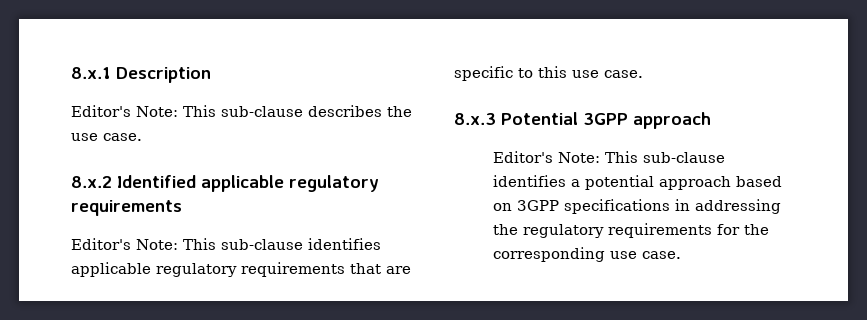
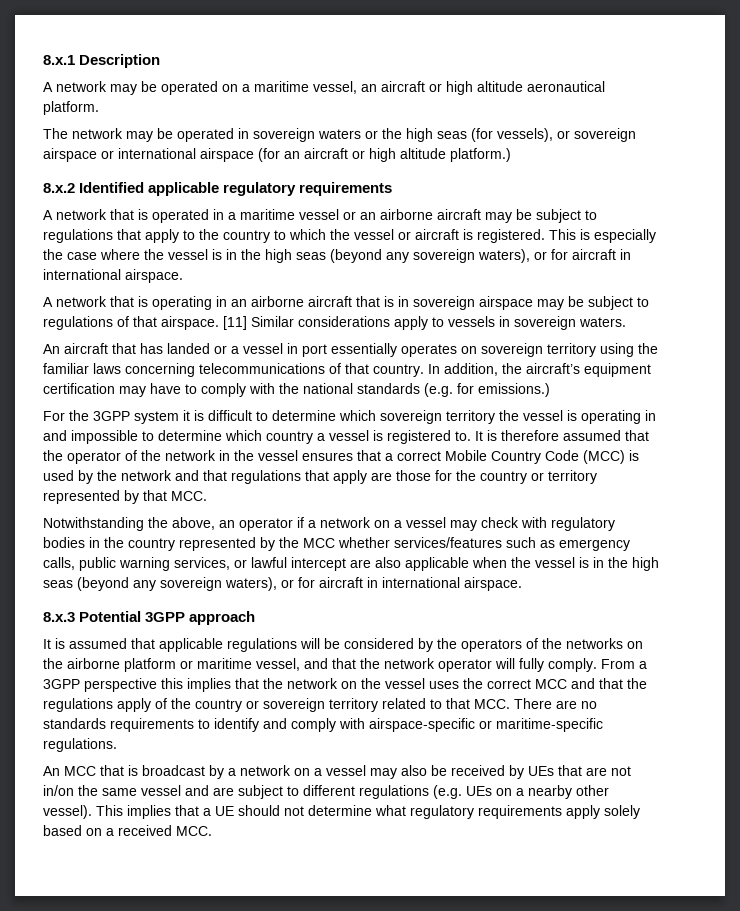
- Editor's Note: This sub-clause describes the use case.
+ A network may be operated on a maritime vessel, an aircraft or high altitude aeronautical platform.
+ The network may be operated in sovereign waters or the high seas (for vessels), or sovereign airspace or international airspace (for an aircraft or high altitude platform.)
- Editor's Note: This sub-clause identifies applicable regulatory requirements that are specific to this use case.
+ A network that is operated in a maritime vessel or an airborne aircraft may be subject to regulations that apply to the country to which the vessel or aircraft is registered. This is especially the case where the vessel is in the high seas (beyond any sovereign waters), or for aircraft in international airspace.
+ A network that is operating in an airborne aircraft that is in sovereign airspace may be subject to regulations of that airspace. [11] Similar considerations apply to vessels in sovereign waters.
+ An aircraft that has landed or a vessel in port essentially operates on sovereign territory using the familiar laws concerning telecommunications of that country. In addition, the aircraft’s equipment certification may have to comply with the national standards (e.g. for emissions.)
+ For the 3GPP system it is difficult to determine which sovereign territory the vessel is operating in and impossible to determine which country a vessel is registered to. It is therefore assumed that the operator of the network in the vessel ensures that a correct Mobile Country Code (MCC) is used by the network and that regulations that apply are those for the country or territory represented by that MCC.
+ Notwithstanding the above, an operator if a network on a vessel may check with regulatory bodies in the country represented by the MCC whether services/features such as emergency calls, public warning services, or lawful intercept are also applicable when the vessel is in the high seas (beyond any sovereign waters), or for aircraft in international airspace.
  8.x.3 Potential 3GPP approach
- Editor's Note: This sub-clause identifies a potential approach based on 3GPP specifications in addressing the regulatory requirements for the corresponding use case.
+ It is assumed that applicable regulations will be considered by the operators of the networks on the airborne platform or maritime vessel, and that the network operator will fully comply. From a 3GPP perspective this implies that the network on the vessel uses the correct MCC and that the regulations apply of the country or sovereign territory related to that MCC. There are no standards requirements to identify and comply with airspace-specific or maritime-specific regulations.
+ An MCC that is broadcast by a network on a vessel may also be received by UEs that are not in/on the same vessel and are subject to different regulations (e.g. UEs on a nearby other vessel). This implies that a UE should not determine what regulatory requirements apply solely based on a received MCC.

